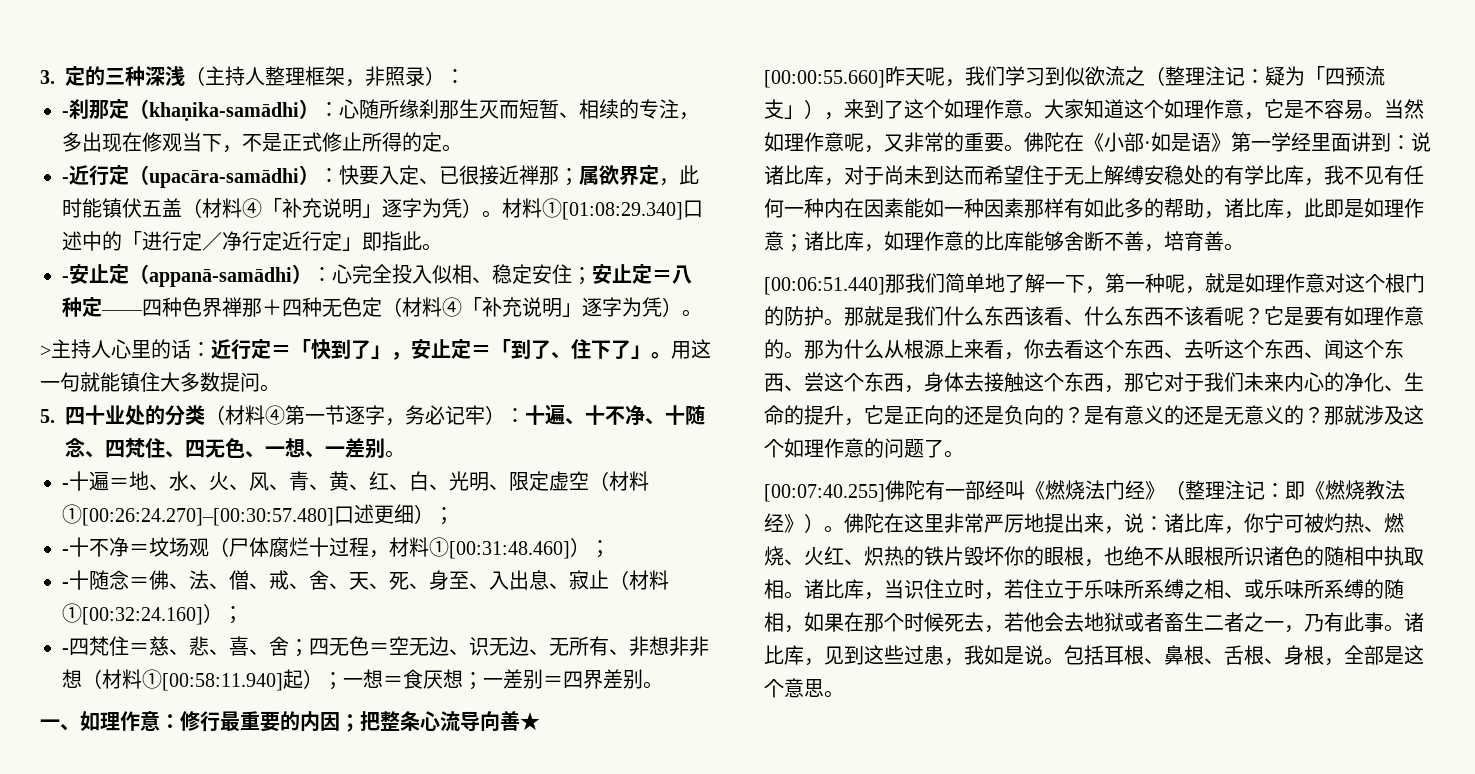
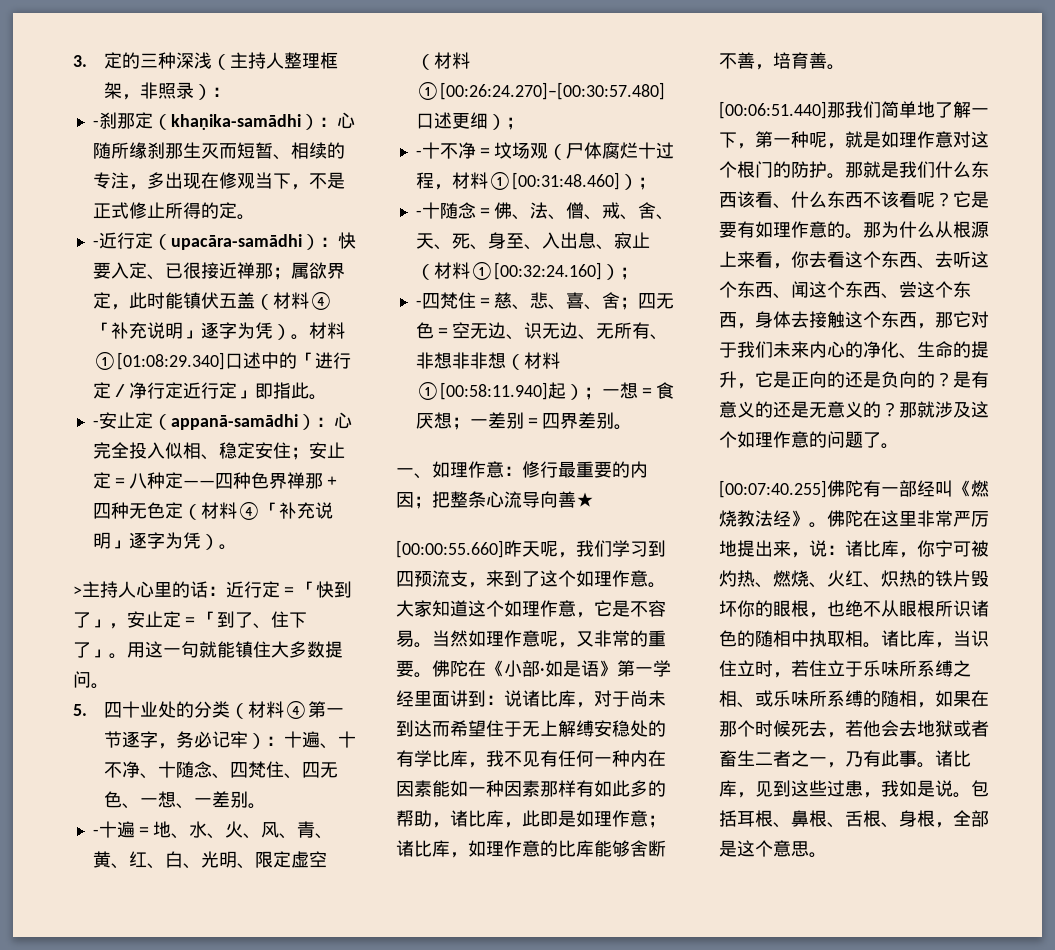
- [00:00:55.660]昨天呢，我们学习到似欲流之（整理注记：疑为「四预流支」），来到了这个如理作意。
+ [00:00:55.660]昨天呢，我们学习到四预流支，来到了这个如理作意。
- [00:07:40.255]佛陀有一部经叫《燃烧法门经》（整理注记：即《燃烧教法经》）。
+ [00:07:40.255]佛陀有一部经叫《燃烧教法经》。

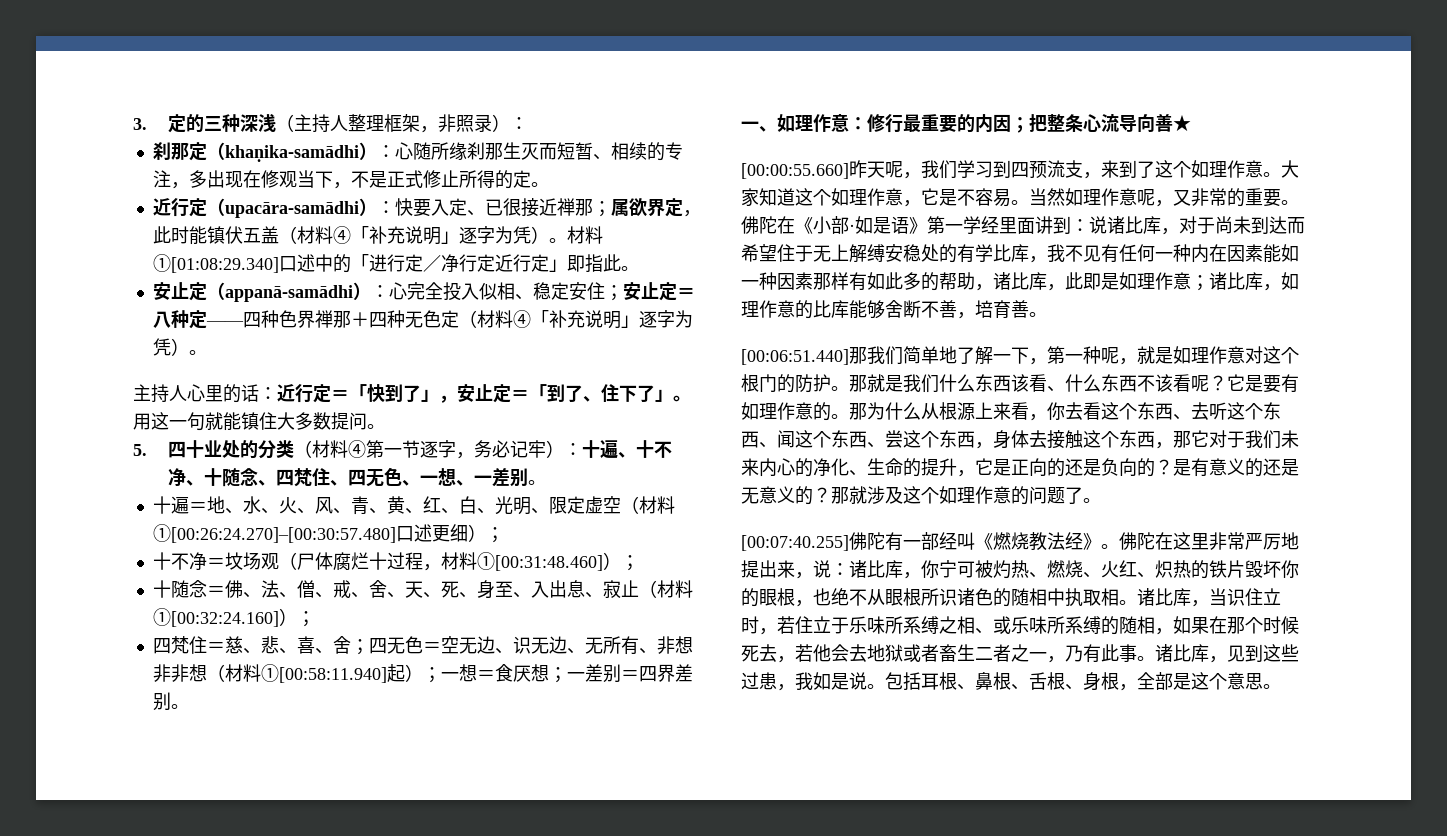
- -刹那定（khaṇika-samādhi）：心随所缘刹那生灭而短暂、相续的专注，多出现在修观当下，不是正式修止所得的定。
+ 刹那定（khaṇika-samādhi）：心随所缘刹那生灭而短暂、相续的专注，多出现在修观当下，不是正式修止所得的定。
- -近行定（upacāra-samādhi）：快要入定、已很接近禅那；属欲界定，此时能镇伏五盖（材料④「补充说明」逐字为凭）。
+ 近行定（upacāra-samādhi）：快要入定、已很接近禅那；属欲界定，此时能镇伏五盖（材料④「补充说明」逐字为凭）。
- -安止定（appanā-samādhi）：心完全投入似相、稳定安住；安止定＝八种定——四种色界禅那＋四种无色定（材料④「补充说明」逐字为凭）。
+ 安止定（appanā-samādhi）：心完全投入似相、稳定安住；安止定＝八种定——四种色界禅那＋四种无色定（材料④「补充说明」逐字为凭）。
- >主持人心里的话：近行定＝「快到了」，安止定＝「到了、住下了」。
+ 主持人心里的话：近行定＝「快到了」，安止定＝「到了、住下了」。
- -十遍＝地、水、火、风、青、黄、红、白、光明、限定虚空（材料①[00:26:24.270]–[00:30:57.480]口述更细）；
+ 十遍＝地、水、火、风、青、黄、红、白、光明、限定虚空（材料①[00:26:24.270]–[00:30:57.480]口述更细）；
- -十不净＝坟场观（尸体腐烂十过程，材料①[00:31:48.460]）；
+ 十不净＝坟场观（尸体腐烂十过程，材料①[00:31:48.460]）；
- -十随念＝佛、法、僧、戒、舍、天、死、身至、入出息、寂止（材料①[00:32:24.160]）；
+ 十随念＝佛、法、僧、戒、舍、天、死、身至、入出息、寂止（材料①[00:32:24.160]）；
- -四梵住＝慈、悲、喜、舍；四无色＝空无边、识无边、无所有、非想非非想（材料①[00:58:11.940]起）；一想＝食厌想；一差别＝四界差别。
+ 四梵住＝慈、悲、喜、舍；四无色＝空无边、识无边、无所有、非想非非想（材料①[00:58:11.940]起）；一想＝食厌想；一差别＝四界差别。

